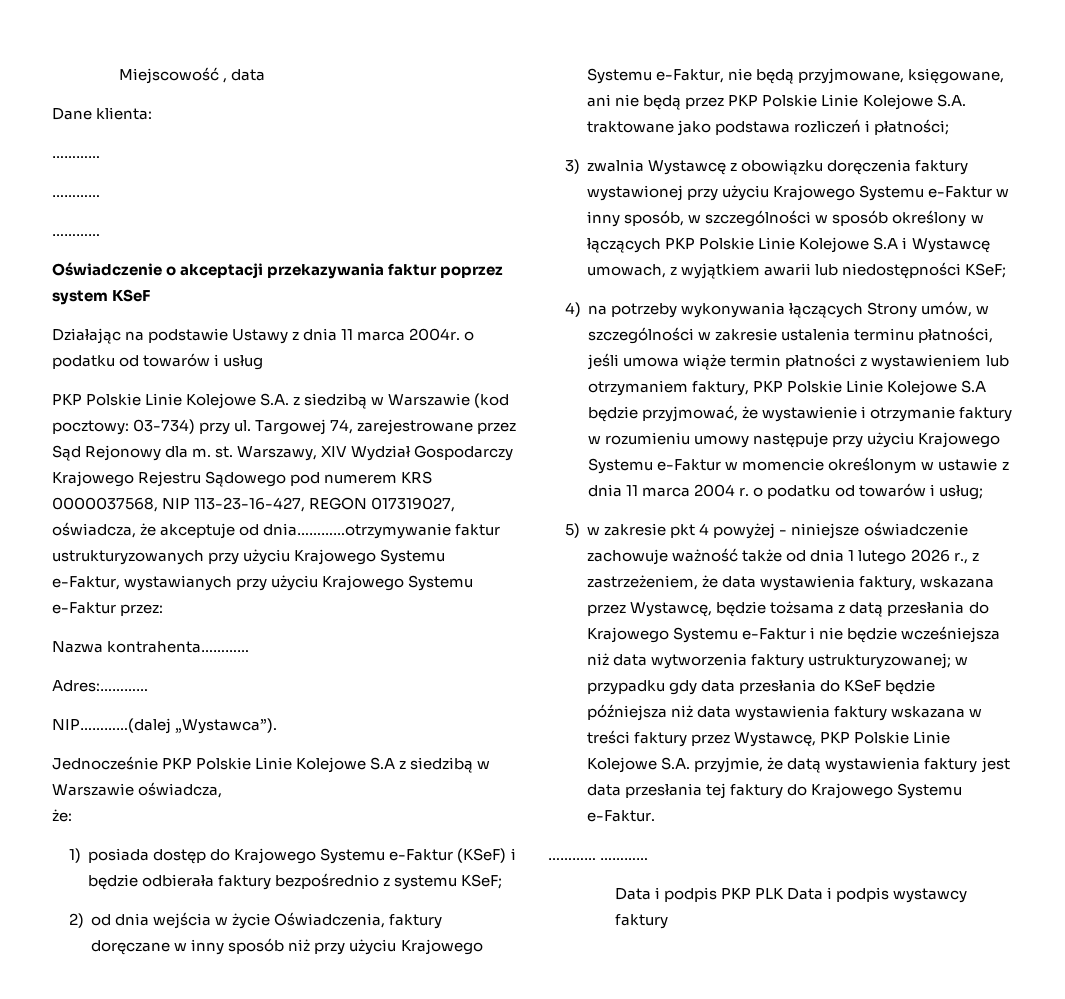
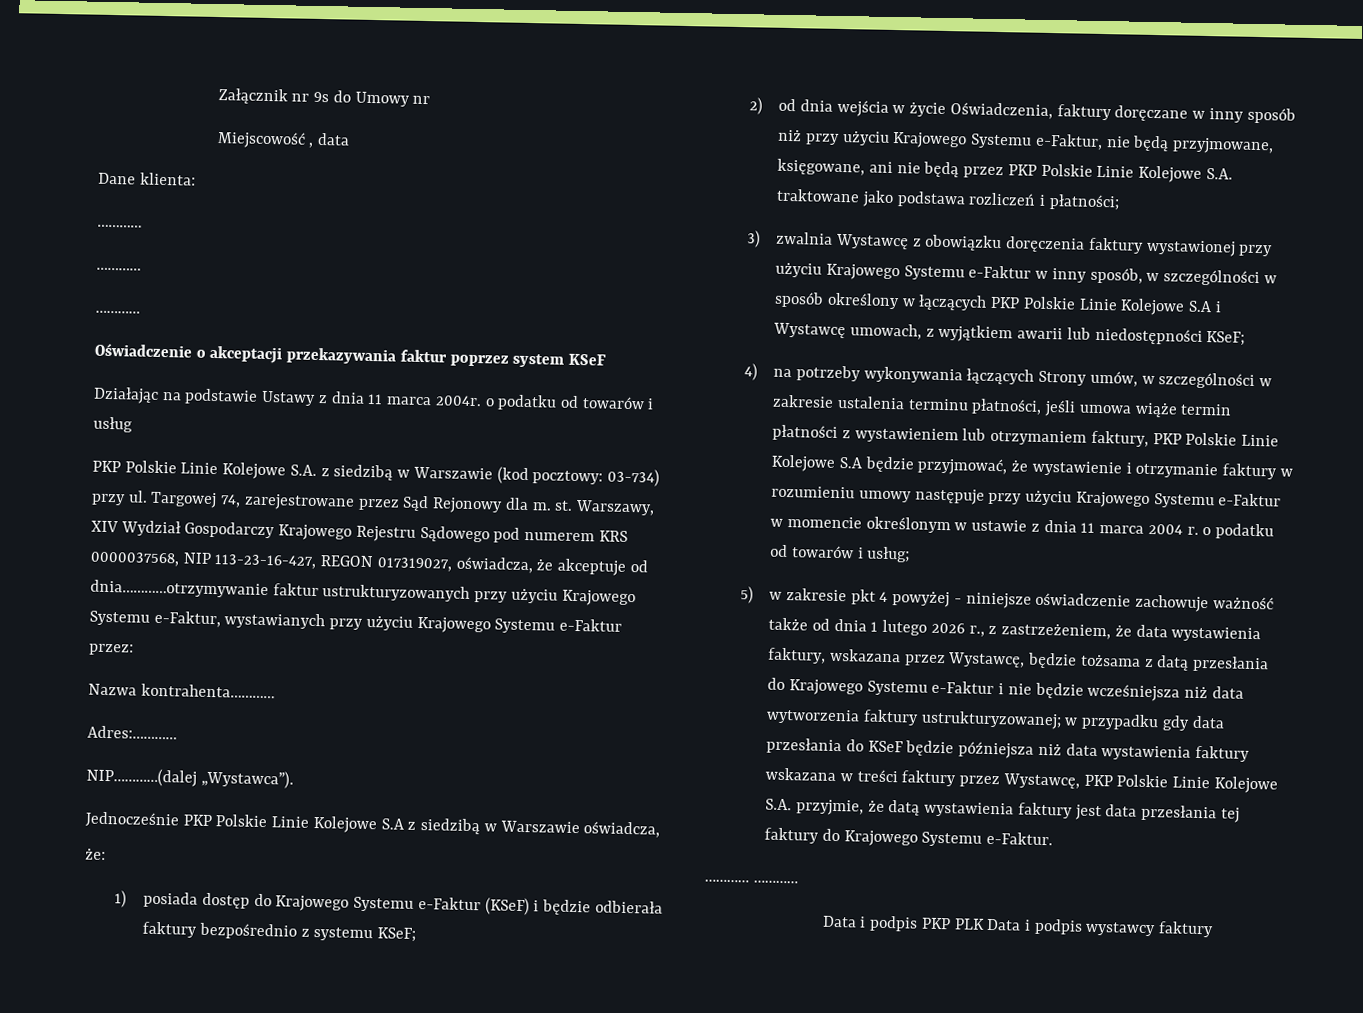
+ Załącznik nr 9s do Umowy nr

